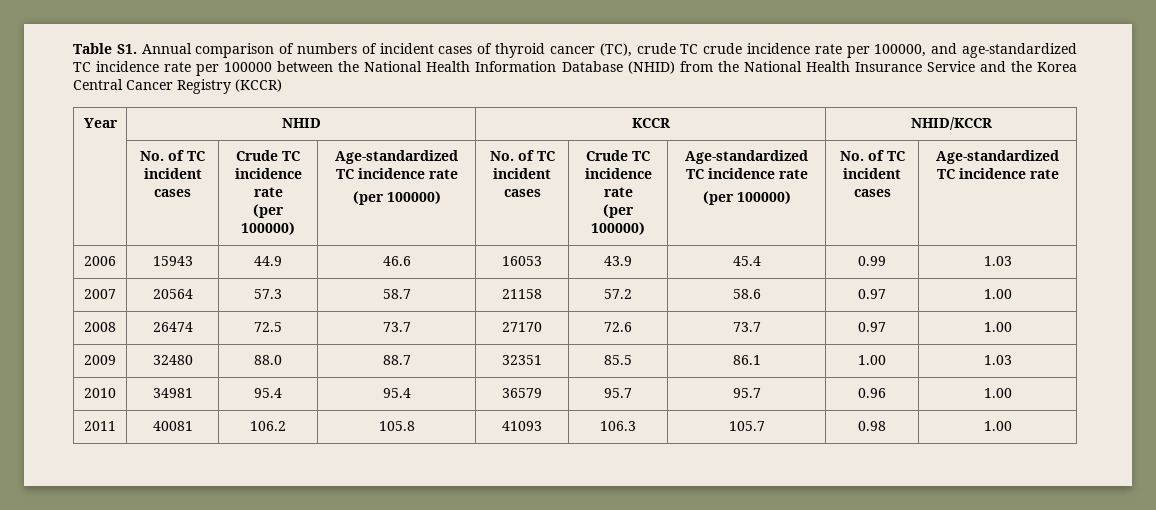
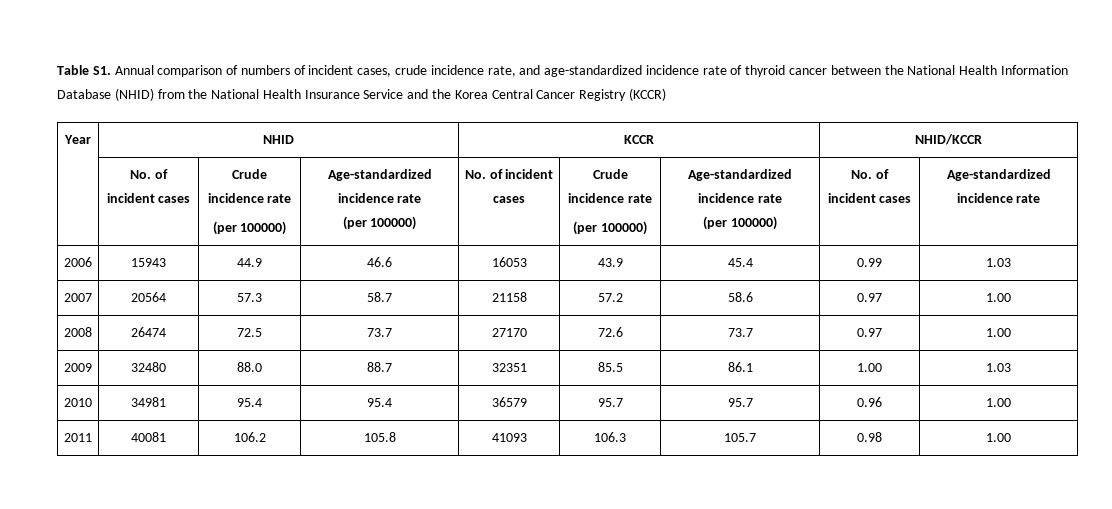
- Table S1. Annual comparison of numbers of incident cases of thyroid cancer (TC), crude TC crude incidence rate per 100000, and age-standardized TC incidence rate per 100000 between the National Health Information Database (NHID) from the National Health Insurance Service and the Korea Central Cancer Registry (KCCR)
+ Table S1. Annual comparison of numbers of incident cases, crude incidence rate, and age-standardized incidence rate of thyroid cancer between the National Health Information Database (NHID) from the National Health Insurance Service and the Korea Central Cancer Registry (KCCR)
  Year | NHID | KCCR | NHID/KCCR
- | No. of TC incident cases | Crude TC incidence rate
- (per 100000) | Age-standardized TC incidence rate
- (per 100000) | No. of TC incident cases | Crude TC incidence rate
- (per 100000) | Age-standardized TC incidence rate
- (per 100000) | No. of TC incident cases | Age-standardized TC incidence rate
+ | No. of incident cases | Crude incidence rate
+ (per 100000) | Age-standardized incidence rate
+ (per 100000) | No. of incident cases | Crude incidence rate
+ (per 100000) | Age-standardized incidence rate
+ (per 100000) | No. of incident cases | Age-standardized incidence rate

